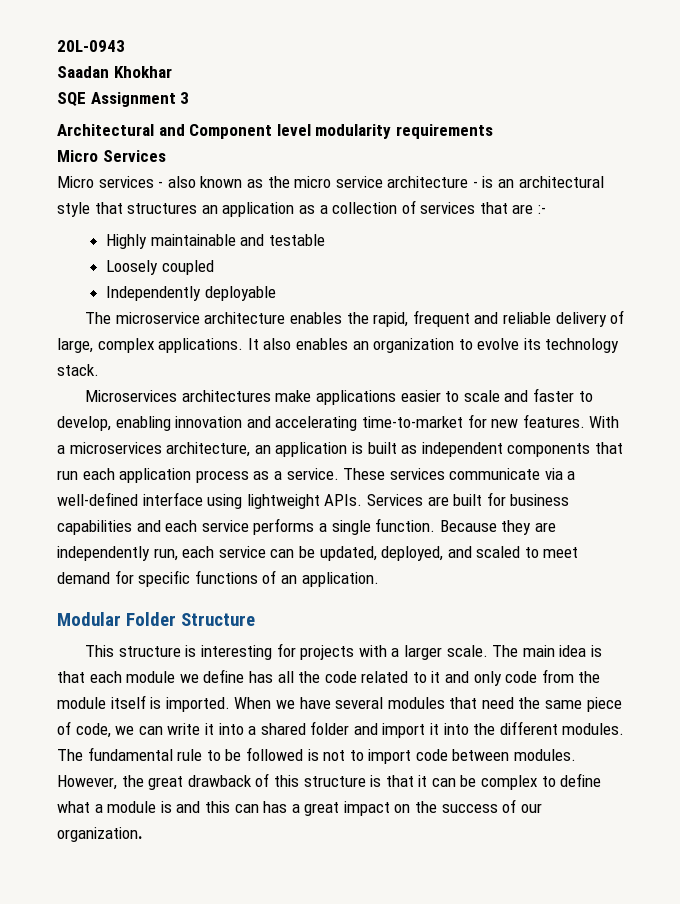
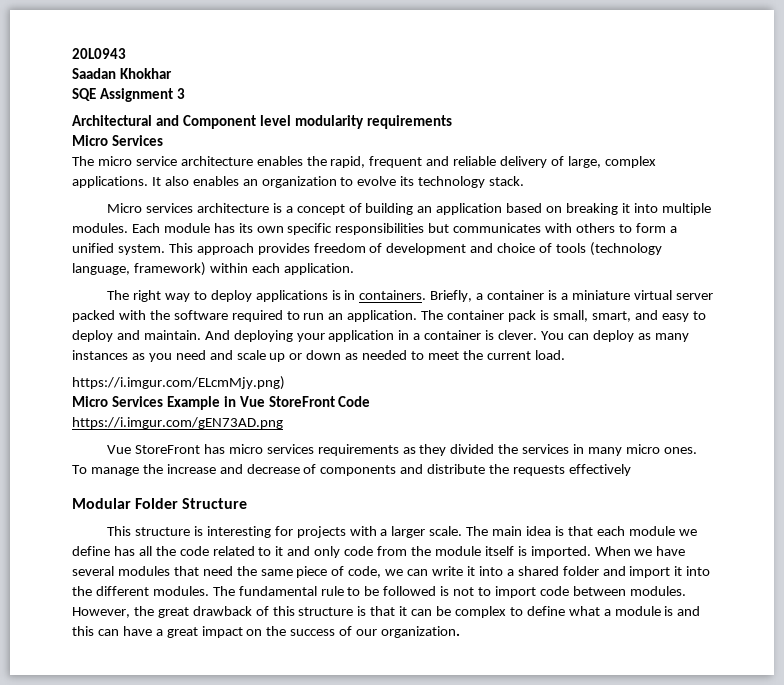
- 20L-0943
+ 20L0943
- Micro services - also known as the micro service architecture - is an architectural style that structures an application as a collection of services that are :-
- Highly maintainable and testable
- Loosely coupled
- Independently deployable
- The microservice architecture enables the rapid, frequent and reliable delivery of large, complex applications.
+ The micro service architecture enables the rapid, frequent and reliable delivery of large, complex applications.
- Microservices architectures make applications easier to scale and faster to develop, enabling innovation and accelerating time-to-market for new features. With a microservices architecture, an application is built as independent components that run each application process as a service. These services communicate via a well-defined interface using lightweight APIs. Services are built for business capabilities and each service performs a single function. Because they are independently run, each service can be updated, deployed, and scaled to meet demand for specific functions of an application.
+ Micro services architecture is a concept of building an application based on breaking it into multiple modules. Each module has its own specific responsibilities but communicates with others to form a unified system. This approach provides freedom of development and choice of tools (technology language, framework) within each application.
+ The right way to deploy applications is in containers. Briefly, a container is a miniature virtual server packed with the software required to run an application. The container pack is small, smart, and easy to deploy and maintain. And deploying your application in a container is clever. You can deploy as many instances as you need and scale up or down as needed to meet the current load.
+ https://i.imgur.com/ELcmMjy.png)
+ Micro Services Example in Vue StoreFront Code
+ https://i.imgur.com/gEN73AD.png
+ Vue StoreFront has micro services requirements as they divided the services in many micro ones. To manage the increase and decrease of components and distribute the requests effectively
- However, the great drawback of this structure is that it can be complex to define what a module is and this can has a great impact on the success of our organization.
+ However, the great drawback of this structure is that it can be complex to define what a module is and this can have a great impact on the success of our organization.

